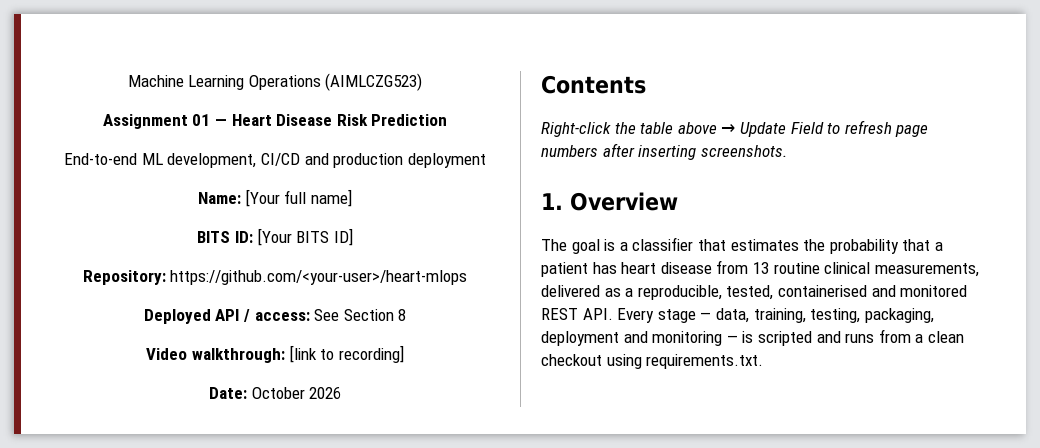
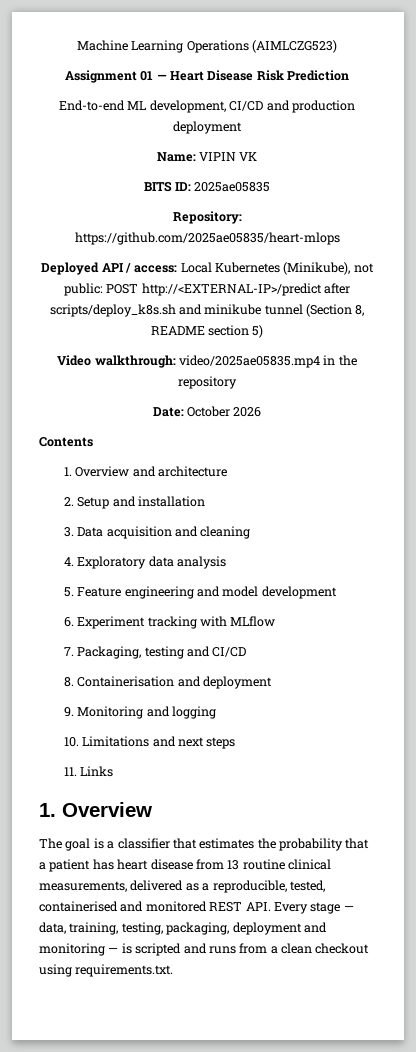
- Name: [Your full name]
+ Name: VIPIN VK
- BITS ID: [Your BITS ID]
+ BITS ID: 2025ae05835
- Repository: https://github.com/<your-user>/heart-mlops
+ Repository: https://github.com/2025ae05835/heart-mlops
- Deployed API / access: See Section 8
- Video walkthrough: [link to recording]
+ Deployed API / access: Local Kubernetes (Minikube), not public: POST http://<EXTERNAL-IP>/predict after scripts/deploy_k8s.sh and minikube tunnel (Section 8, README section 5)
+ Video walkthrough: video/2025ae05835.mp4 in the repository
  Date: October 2026
  Contents
- Right-click the table above → Update Field to refresh page numbers after inserting screenshots.
+ 1. Overview and architecture
+ 2. Setup and installation
+ 3. Data acquisition and cleaning
+ 4. Exploratory data analysis
+ 5. Feature engineering and model development
+ 6. Experiment tracking with MLflow
+ 7. Packaging, testing and CI/CD
+ 8. Containerisation and deployment
+ 9. Monitoring and logging
+ 10. Limitations and next steps
+ 11. Links

